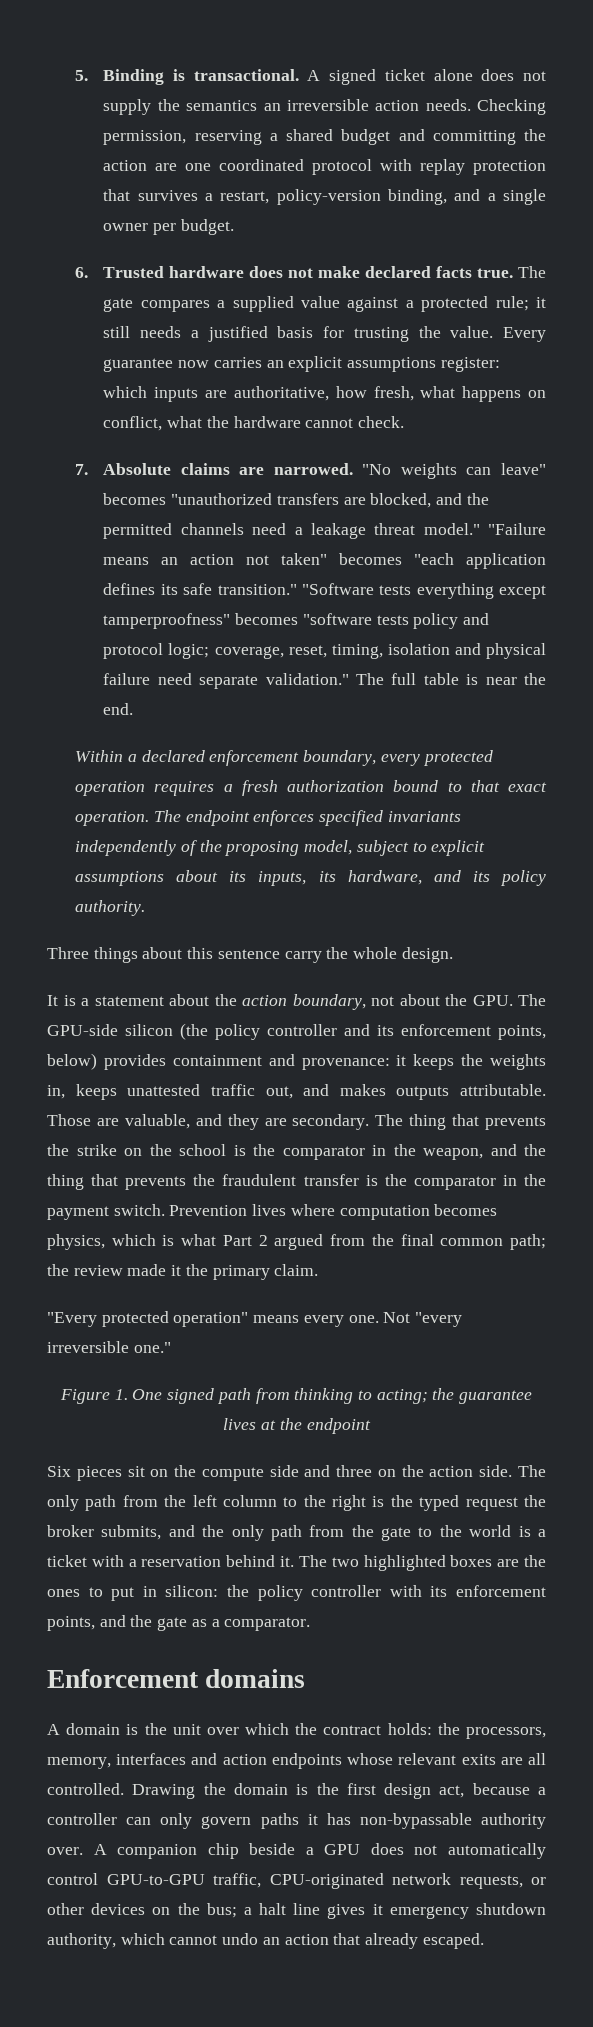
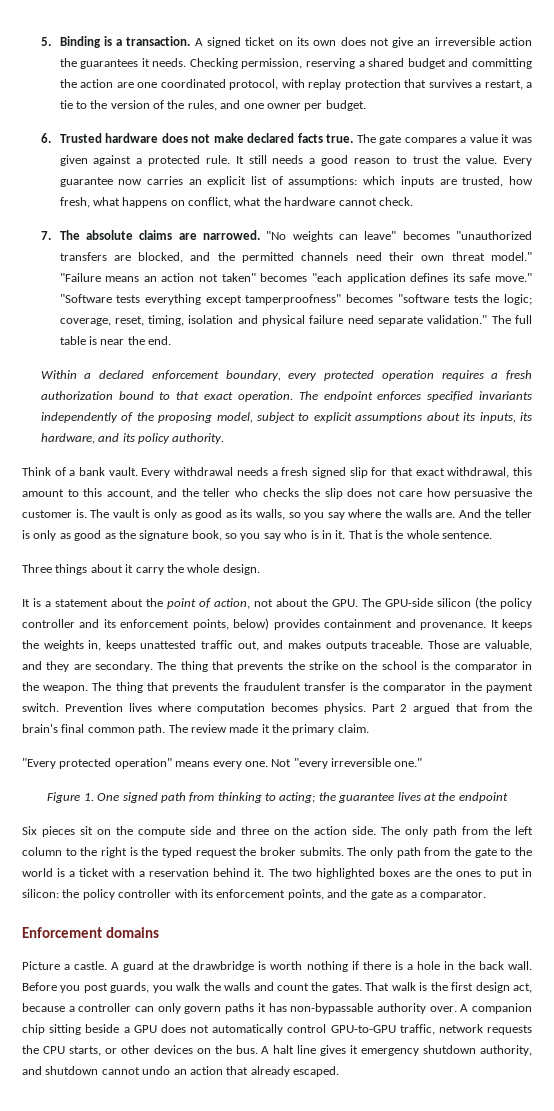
- 5. Binding is transactional.
+ 5. Binding is a transaction.
- A signed ticket alone does not supply the semantics an irreversible action needs.
+ A signed ticket on its own does not give an irreversible action the guarantees it needs.
- Checking permission, reserving a shared budget and committing the action are one coordinated protocol with replay protection that survives a restart, policy-version binding, and a single owner per budget.
+ Checking permission, reserving a shared budget and committing the action are one coordinated protocol, with replay protection that survives a restart, a tie to the version of the rules, and one owner per budget.
- The gate compares a supplied value against a protected rule; it still needs a justified basis for trusting the value.
+ The gate compares a value it was given against a protected rule. It still needs a good reason to trust the value.
- Every guarantee now carries an explicit assumptions register: which inputs are authoritative, how fresh, what happens on conflict, what the hardware cannot check.
+ Every guarantee now carries an explicit list of assumptions: which inputs are trusted, how fresh, what happens on conflict, what the hardware cannot check.
- 7. Absolute claims are narrowed.
+ 7. The absolute claims are narrowed.
- "No weights can leave" becomes "unauthorized transfers are blocked, and the permitted channels need a leakage threat model."
+ "No weights can leave" becomes "unauthorized transfers are blocked, and the permitted channels need their own threat model."
- "Failure means an action not taken" becomes "each application defines its safe transition."
+ "Failure means an action not taken" becomes "each application defines its safe move."
- "Software tests everything except tamperproofness" becomes "software tests policy and protocol logic; coverage, reset, timing, isolation and physical failure need separate validation."
+ "Software tests everything except tamperproofness" becomes "software tests the logic; coverage, reset, timing, isolation and physical failure need separate validation."
+ Think of a bank vault. Every withdrawal needs a fresh signed slip for that exact withdrawal, this amount to this account, and the teller who checks the slip does not care how persuasive the customer is. The vault is only as good as its walls, so you say where the walls are. And the teller is only as good as the signature book, so you say who is in it. That is the whole sentence.
- Three things about this sentence carry the whole design.
+ Three things about it carry the whole design.
- It is a statement about the action boundary, not about the GPU. The GPU-side silicon (the policy controller and its enforcement points, below) provides containment and provenance: it keeps the weights in, keeps unattested traffic out, and makes outputs attributable.
+ It is a statement about the point of action, not about the GPU. The GPU-side silicon (the policy controller and its enforcement points, below) provides containment and provenance. It keeps the weights in, keeps unattested traffic out, and makes outputs traceable.
- The thing that prevents the strike on the school is the comparator in the weapon, and the thing that prevents the fraudulent transfer is the comparator in the payment switch.
+ The thing that prevents the strike on the school is the comparator in the weapon. The thing that prevents the fraudulent transfer is the comparator in the payment switch.
- Prevention lives where computation becomes physics, which is what Part 2 argued from the final common path; the review made it the primary claim.
+ Prevention lives where computation becomes physics. Part 2 argued that from the brain's final common path. The review made it the primary claim.
- The only path from the left column to the right is the typed request the broker submits, and the only path from the gate to the world is a ticket with a reservation behind it.
+ The only path from the left column to the right is the typed request the broker submits. The only path from the gate to the world is a ticket with a reservation behind it.
- A domain is the unit over which the contract holds: the processors, memory, interfaces and action endpoints whose relevant exits are all controlled. Drawing the domain is the first design act, because a controller can only govern paths it has non-bypassable authority over.
+ Picture a castle. A guard at the drawbridge is worth nothing if there is a hole in the back wall. Before you post guards, you walk the walls and count the gates. That walk is the first design act, because a controller can only govern paths it has non-bypassable authority over.
- A companion chip beside a GPU does not automatically control GPU-to-GPU traffic, CPU-originated network requests, or other devices on the bus; a halt line gives it emergency shutdown authority, which cannot undo an action that already escaped.
+ A companion chip sitting beside a GPU does not automatically control GPU-to-GPU traffic, network requests the CPU starts, or other devices on the bus. A halt line gives it emergency shutdown authority, and shutdown cannot undo an action that already escaped.

